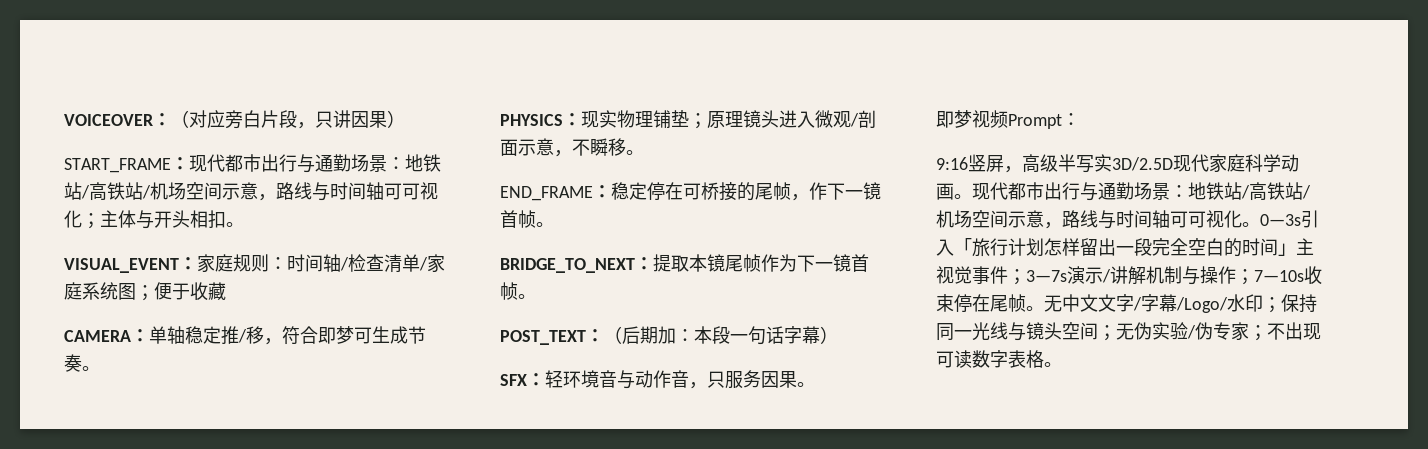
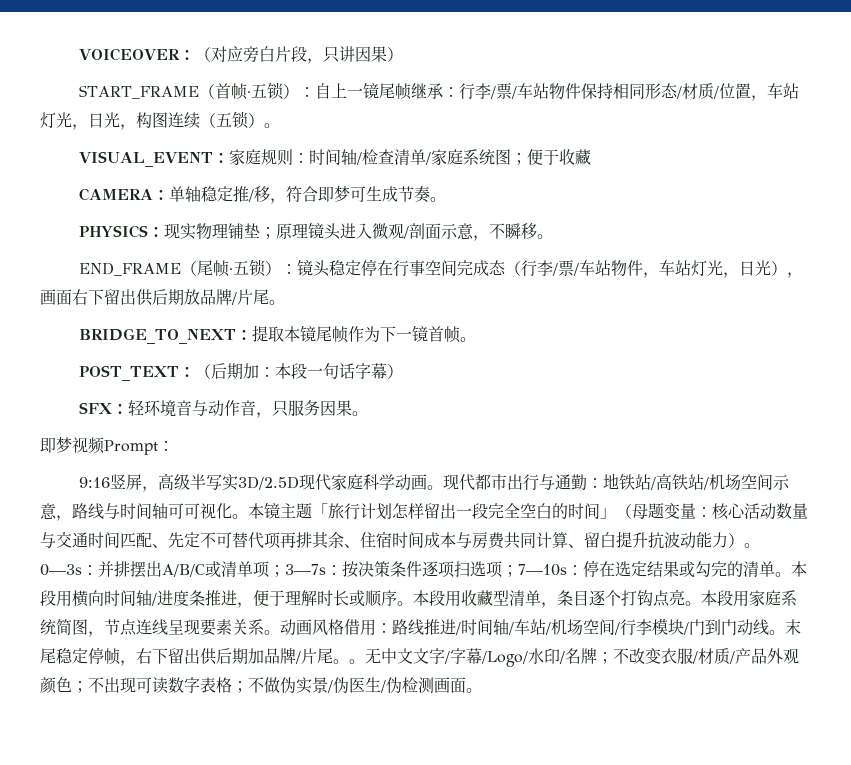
- START_FRAME：现代都市出行与通勤场景：地铁站/高铁站/机场空间示意，路线与时间轴可可视化；主体与开头相扣。
+ START_FRAME（首帧·五锁）：自上一镜尾帧继承：行李/票/车站物件保持相同形态/材质/位置，车站灯光，日光，构图连续（五锁）。
- END_FRAME：稳定停在可桥接的尾帧，作下一镜首帧。
+ END_FRAME（尾帧·五锁）：镜头稳定停在行事空间完成态（行李/票/车站物件，车站灯光，日光），画面右下留出供后期放品牌/片尾。
- 现代都市出行与通勤场景：地铁站/高铁站/机场空间示意，路线与时间轴可可视化。
+ 现代都市出行与通勤：地铁站/高铁站/机场空间示意，路线与时间轴可可视化。
- 0—3s引入「旅行计划怎样留出一段完全空白的时间」主视觉事件；3—7s演示/讲解机制与操作；7—10s收束停在尾帧。
+ 本镜主题「旅行计划怎样留出一段完全空白的时间」（母题变量：核心活动数量与交通时间匹配、先定不可替代项再排其余、住宿时间成本与房费共同计算、留白提升抗波动能力）。0—3s：并排摆出A/B/C或清单项；3—7s：按决策条件逐项扫选项；7—10s：停在选定结果或勾完的清单。本段用横向时间轴/进度条推进，便于理解时长或顺序。本段用收藏型清单，条目逐个打钩点亮。本段用家庭系统简图，节点连线呈现要素关系。动画风格借用：路线推进/时间轴/车站/机场空间/行李模块/门到门动线。末尾稳定停帧，右下留出供后期加品牌/片尾。。
- 无中文文字/字幕/Logo/水印；保持同一光线与镜头空间；无伪实验/伪专家；不出现可读数字表格。
+ 无中文文字/字幕/Logo/水印/名牌；不改变衣服/材质/产品外观颜色；不出现可读数字表格；不做伪实景/伪医生/伪检测画面。

